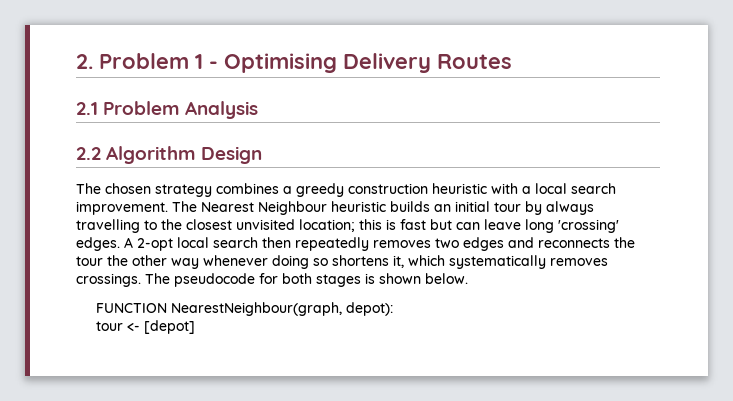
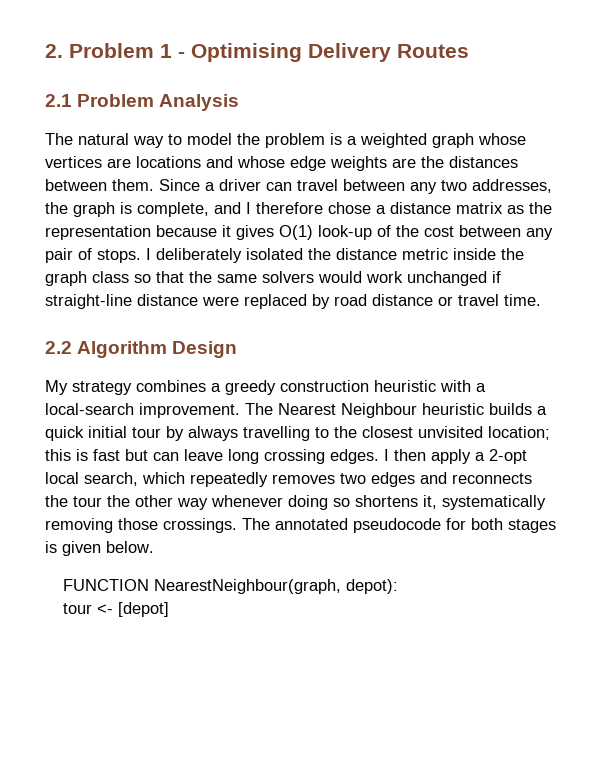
+ The natural way to model the problem is a weighted graph whose vertices are locations and whose edge weights are the distances between them. Since a driver can travel between any two addresses, the graph is complete, and I therefore chose a distance matrix as the representation because it gives O(1) look-up of the cost between any pair of stops. I deliberately isolated the distance metric inside the graph class so that the same solvers would work unchanged if straight-line distance were replaced by road distance or travel time.
- The chosen strategy combines a greedy construction heuristic with a local search improvement.
+ My strategy combines a greedy construction heuristic with a local-search improvement.
- The Nearest Neighbour heuristic builds an initial tour by always travelling to the closest unvisited location; this is fast but can leave long 'crossing' edges. A 2-opt local search then repeatedly removes two edges and reconnects the tour the other way whenever doing so shortens it, which systematically removes crossings.
+ The Nearest Neighbour heuristic builds a quick initial tour by always travelling to the closest unvisited location; this is fast but can leave long crossing edges. I then apply a 2-opt local search, which repeatedly removes two edges and reconnects the tour the other way whenever doing so shortens it, systematically removing those crossings.
- The pseudocode for both stages is shown below.
+ The annotated pseudocode for both stages is given below.

